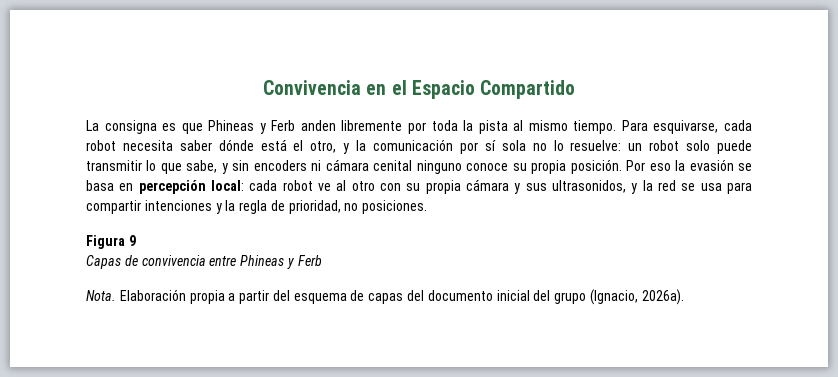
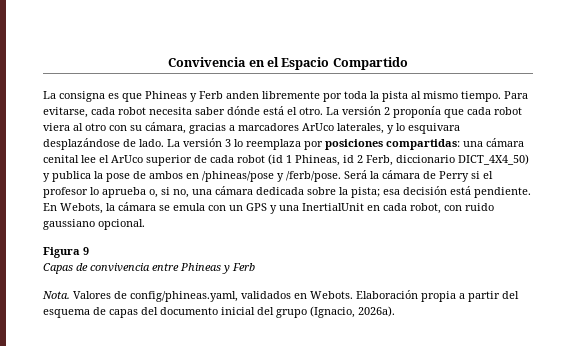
- Para esquivarse, cada robot necesita saber dónde está el otro, y la comunicación por sí sola no lo resuelve: un robot solo puede transmitir lo que sabe, y sin encoders ni cámara cenital ninguno conoce su propia posición. Por eso la evasión se basa en percepción local: cada robot ve al otro con su propia cámara y sus ultrasonidos, y la red se usa para compartir intenciones y la regla de prioridad, no posiciones.
+ Para evitarse, cada robot necesita saber dónde está el otro. La versión 2 proponía que cada robot viera al otro con su cámara, gracias a marcadores ArUco laterales, y lo esquivara desplazándose de lado. La versión 3 lo reemplaza por posiciones compartidas: una cámara cenital lee el ArUco superior de cada robot (id 1 Phineas, id 2 Ferb, diccionario DICT_4X4_50) y publica la pose de ambos en /phineas/pose y /ferb/pose. Será la cámara de Perry si el profesor lo aprueba o, si no, una cámara dedicada sobre la pista; esa decisión está pendiente. En Webots, la cámara se emula con un GPS y una InertialUnit en cada robot, con ruido gaussiano opcional.
+ Valores de config/phineas.yaml, validados en Webots.

